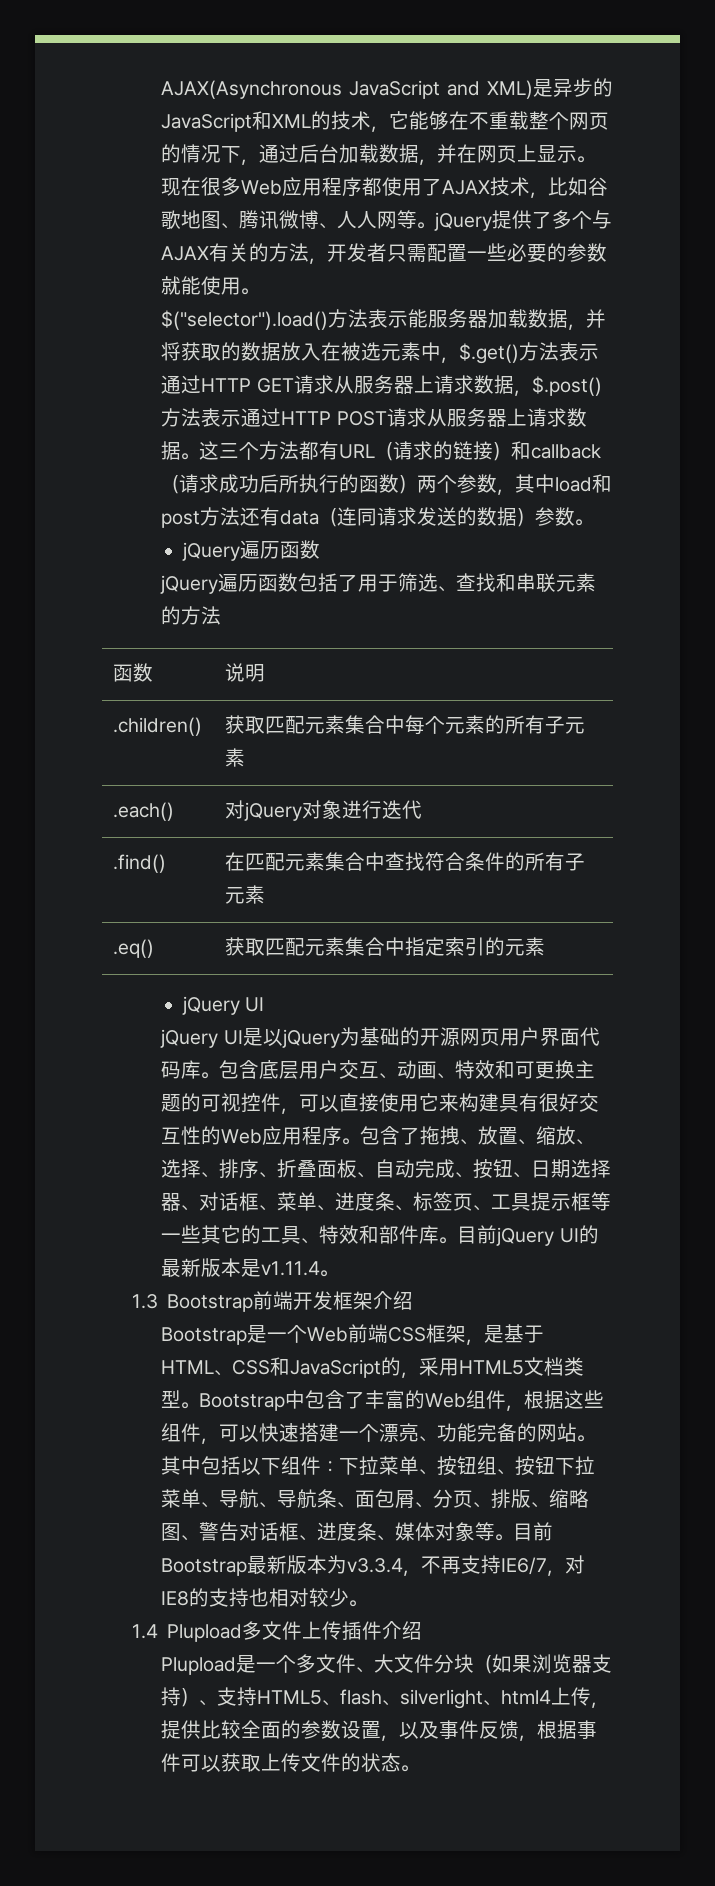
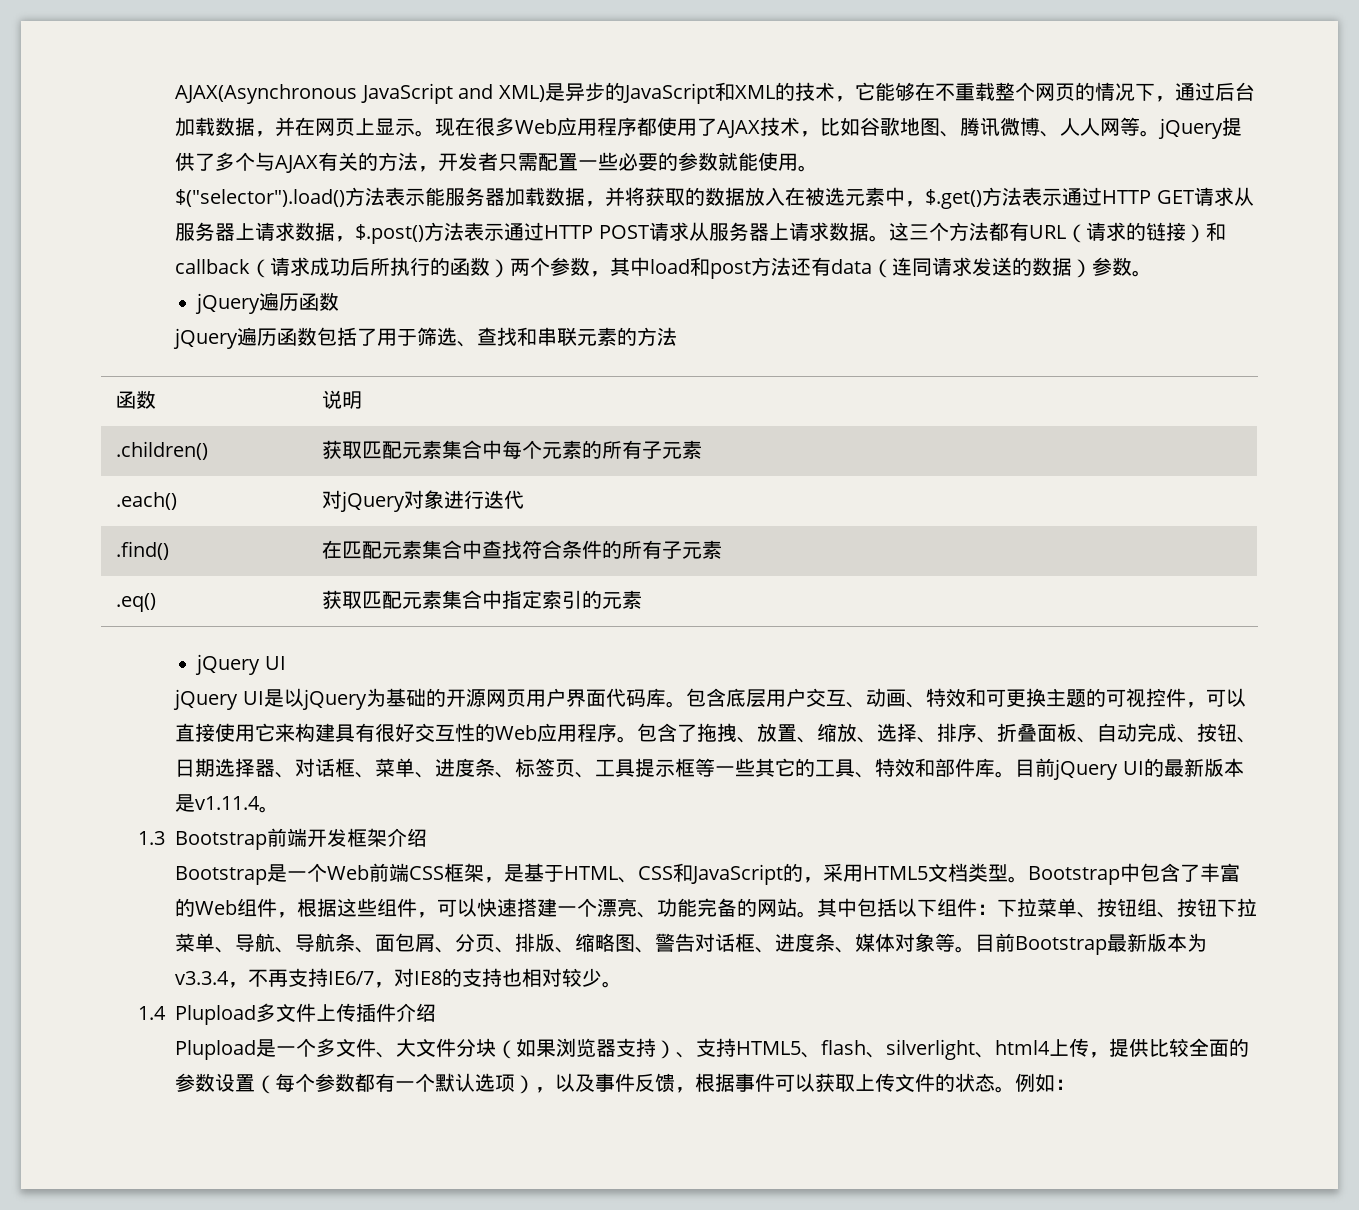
- Plupload是一个多文件、大文件分块（如果浏览器支持）、支持HTML5、flash、silverlight、html4上传，提供比较全面的参数设置，以及事件反馈，根据事件可以获取上传文件的状态。
+ Plupload是一个多文件、大文件分块（如果浏览器支持）、支持HTML5、flash、silverlight、html4上传，提供比较全面的参数设置（每个参数都有一个默认选项），以及事件反馈，根据事件可以获取上传文件的状态。
+ 例如：

